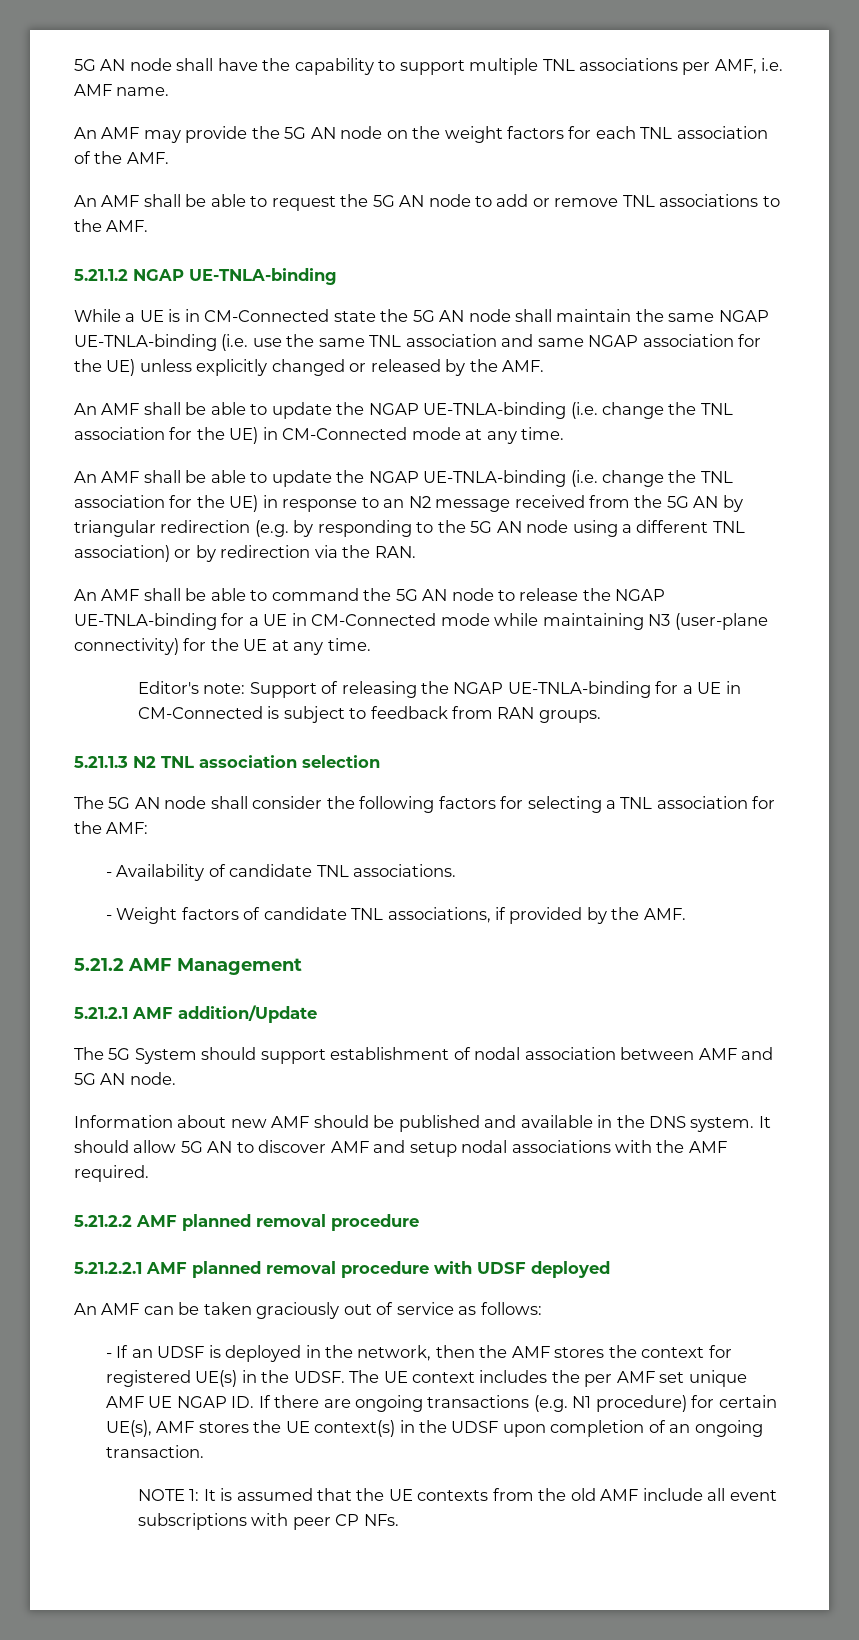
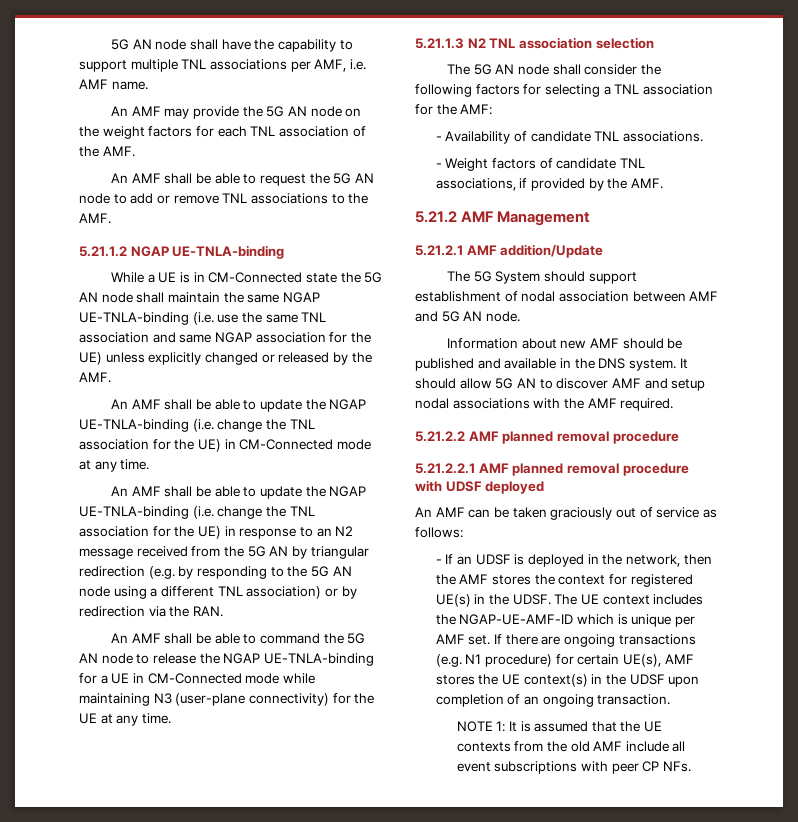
- Editor's note: Support of releasing the NGAP UE-TNLA-binding for a UE in CM-Connected is subject to feedback from RAN groups.
- The UE context includes the per AMF set unique AMF UE NGAP ID. If there are ongoing transactions (e.g. N1 procedure) for certain UE(s), AMF stores the UE context(s) in the UDSF upon completion of an ongoing transaction.
+ The UE context includes the NGAP-UE-AMF-ID which is unique per AMF set. If there are ongoing transactions (e.g. N1 procedure) for certain UE(s), AMF stores the UE context(s) in the UDSF upon completion of an ongoing transaction.

